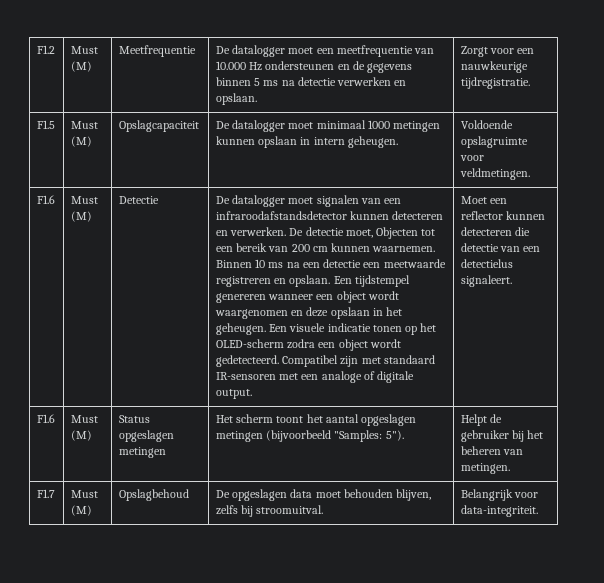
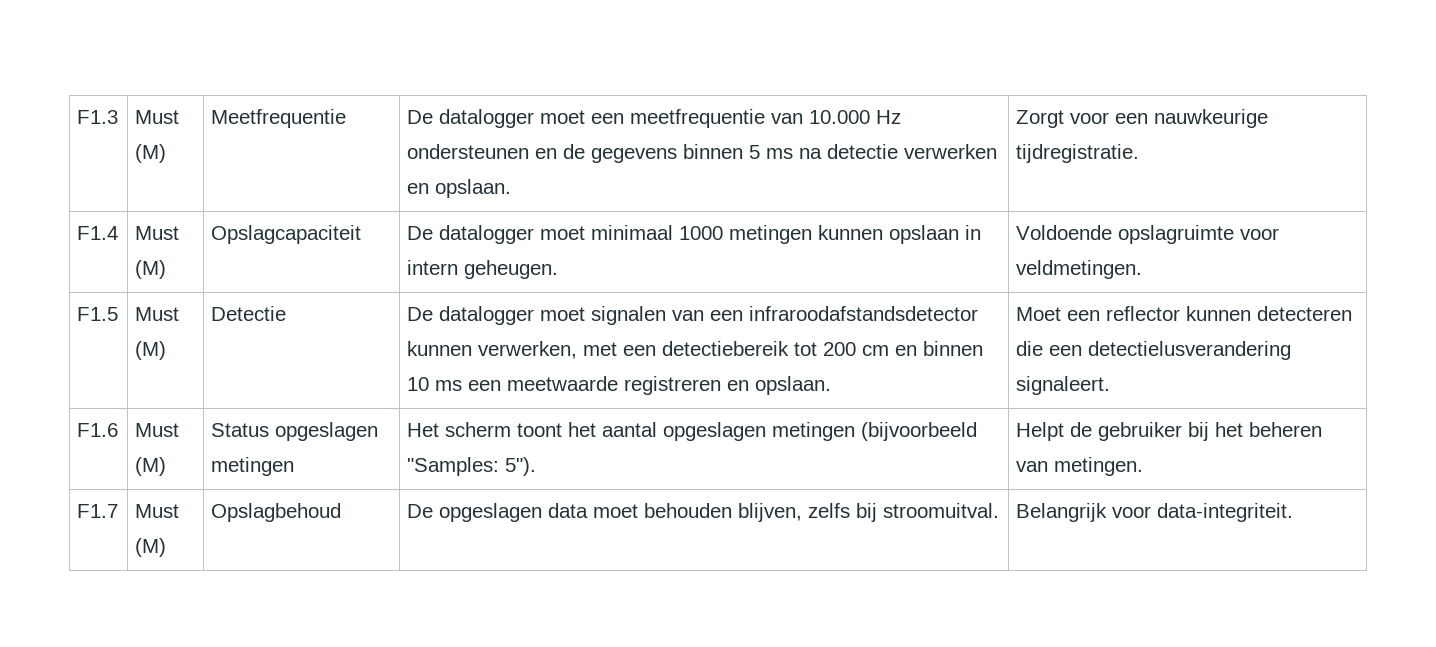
- F1.2 | Must (M) | Meetfrequentie | De datalogger moet een meetfrequentie van 10.000 Hz ondersteunen en de gegevens binnen 5 ms na detectie verwerken en opslaan. | Zorgt voor een nauwkeurige tijdregistratie.
+ F1.3 | Must (M) | Meetfrequentie | De datalogger moet een meetfrequentie van 10.000 Hz ondersteunen en de gegevens binnen 5 ms na detectie verwerken en opslaan. | Zorgt voor een nauwkeurige tijdregistratie.
- F1.5 | Must (M) | Opslagcapaciteit | De datalogger moet minimaal 1000 metingen kunnen opslaan in intern geheugen. | Voldoende opslagruimte voor veldmetingen.
- F1.6
+ F1.4 | Must (M) | Opslagcapaciteit | De datalogger moet minimaal 1000 metingen kunnen opslaan in intern geheugen. | Voldoende opslagruimte voor veldmetingen.
+ F1.5
- De datalogger moet signalen van een infraroodafstandsdetector kunnen detecteren en verwerken. De detectie moet, Objecten tot een bereik van 200 cm kunnen waarnemen. Binnen 10 ms na een detectie een meetwaarde registreren en opslaan. Een tijdstempel genereren wanneer een object wordt waargenomen en deze opslaan in het geheugen. Een visuele indicatie tonen op het OLED-scherm zodra een object wordt gedetecteerd. Compatibel zijn met standaard IR-sensoren met een analoge of digitale output.
+ De datalogger moet signalen van een infraroodafstandsdetector kunnen verwerken, met een detectiebereik tot 200 cm en binnen 10 ms een meetwaarde registreren en opslaan.
- Moet een reflector kunnen detecteren die detectie van een detectielus signaleert.
+ Moet een reflector kunnen detecteren die een detectielusverandering signaleert.

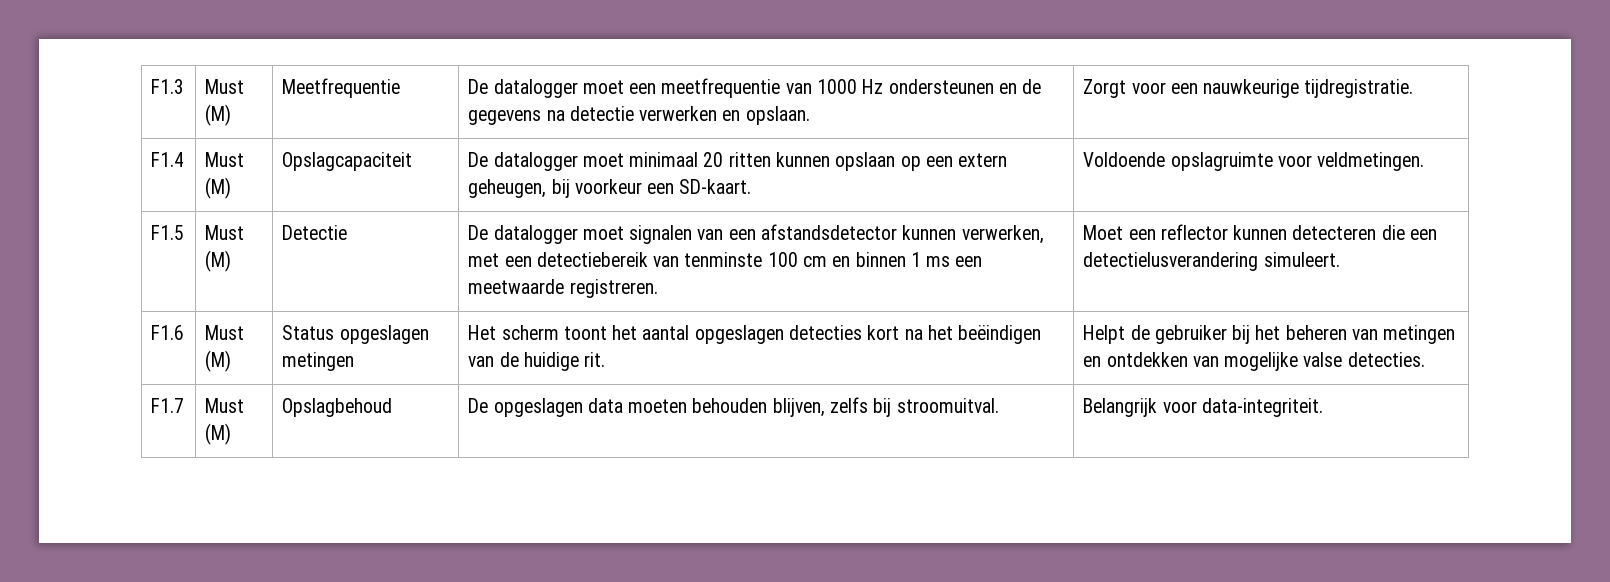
- F1.3 | Must (M) | Meetfrequentie | De datalogger moet een meetfrequentie van 10.000 Hz ondersteunen en de gegevens binnen 5 ms na detectie verwerken en opslaan. | Zorgt voor een nauwkeurige tijdregistratie.
+ F1.3 | Must (M) | Meetfrequentie | De datalogger moet een meetfrequentie van 1000 Hz ondersteunen en de gegevens na detectie verwerken en opslaan. | Zorgt voor een nauwkeurige tijdregistratie.
- F1.4 | Must (M) | Opslagcapaciteit | De datalogger moet minimaal 1000 metingen kunnen opslaan in intern geheugen. | Voldoende opslagruimte voor veldmetingen.
+ F1.4 | Must (M) | Opslagcapaciteit | De datalogger moet minimaal 20 ritten kunnen opslaan op een extern geheugen, bij voorkeur een SD-kaart. | Voldoende opslagruimte voor veldmetingen.
- F1.5 | Must (M) | Detectie | De datalogger moet signalen van een infraroodafstandsdetector kunnen verwerken, met een detectiebereik tot 200 cm en binnen 10 ms een meetwaarde registreren en opslaan. | Moet een reflector kunnen detecteren die een detectielusverandering signaleert.
+ F1.5 | Must (M) | Detectie | De datalogger moet signalen van een afstandsdetector kunnen verwerken, met een detectiebereik van tenminste 100 cm en binnen 1 ms een meetwaarde registreren. | Moet een reflector kunnen detecteren die een detectielusverandering simuleert.
- F1.6 | Must (M) | Status opgeslagen metingen | Het scherm toont het aantal opgeslagen metingen (bijvoorbeeld "Samples: 5"). | Helpt de gebruiker bij het beheren van metingen.
+ F1.6 | Must (M) | Status opgeslagen metingen | Het scherm toont het aantal opgeslagen detecties kort na het beëindigen van de huidige rit. | Helpt de gebruiker bij het beheren van metingen en ontdekken van mogelijke valse detecties.
- F1.7 | Must (M) | Opslagbehoud | De opgeslagen data moet behouden blijven, zelfs bij stroomuitval. | Belangrijk voor data-integriteit.
+ F1.7 | Must (M) | Opslagbehoud | De opgeslagen data moeten behouden blijven, zelfs bij stroomuitval. | Belangrijk voor data-integriteit.

